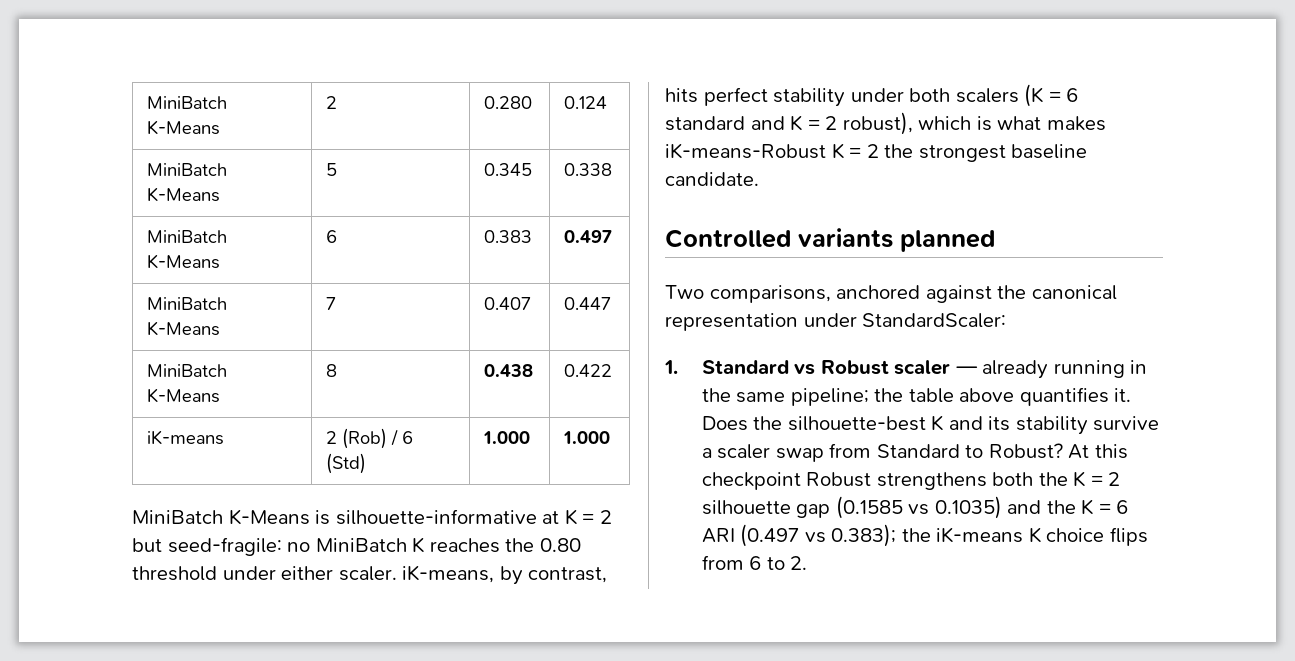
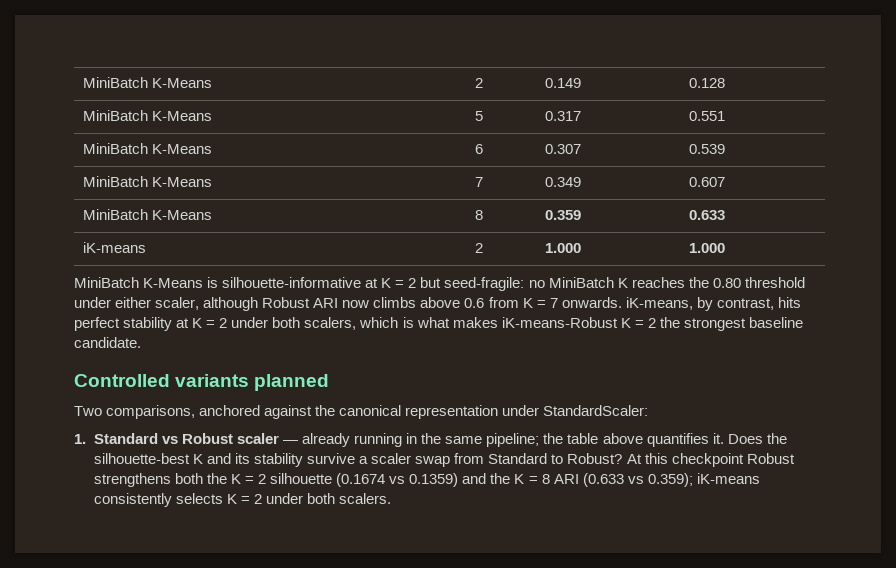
- MiniBatch K-Means | 2 | 0.280 | 0.124
+ MiniBatch K-Means | 2 | 0.149 | 0.128
- MiniBatch K-Means | 5 | 0.345 | 0.338
+ MiniBatch K-Means | 5 | 0.317 | 0.551
- MiniBatch K-Means | 6 | 0.383 | 0.497
+ MiniBatch K-Means | 6 | 0.307 | 0.539
- MiniBatch K-Means | 7 | 0.407 | 0.447
+ MiniBatch K-Means | 7 | 0.349 | 0.607
- MiniBatch K-Means | 8 | 0.438 | 0.422
+ MiniBatch K-Means | 8 | 0.359 | 0.633
- iK-means | 2 (Rob) / 6 (Std) | 1.000 | 1.000
+ iK-means | 2 | 1.000 | 1.000
- MiniBatch K-Means is silhouette-informative at K = 2 but seed-fragile: no MiniBatch K reaches the 0.80 threshold under either scaler. iK-means, by contrast, hits perfect stability under both scalers (K = 6 standard and K = 2 robust), which is what makes iK-means-Robust K = 2 the strongest baseline candidate.
+ MiniBatch K-Means is silhouette-informative at K = 2 but seed-fragile: no MiniBatch K reaches the 0.80 threshold under either scaler, although Robust ARI now climbs above 0.6 from K = 7 onwards. iK-means, by contrast, hits perfect stability at K = 2 under both scalers, which is what makes iK-means-Robust K = 2 the strongest baseline candidate.
- At this checkpoint Robust strengthens both the K = 2 silhouette gap (0.1585 vs 0.1035) and the K = 6 ARI (0.497 vs 0.383); the iK-means K choice flips from 6 to 2.
+ At this checkpoint Robust strengthens both the K = 2 silhouette (0.1674 vs 0.1359) and the K = 8 ARI (0.633 vs 0.359); iK-means consistently selects K = 2 under both scalers.

